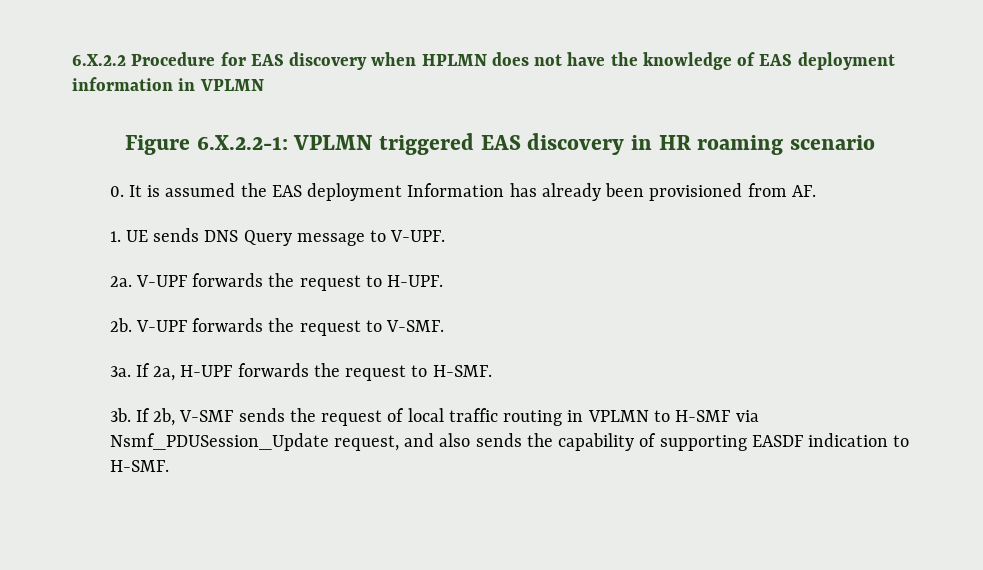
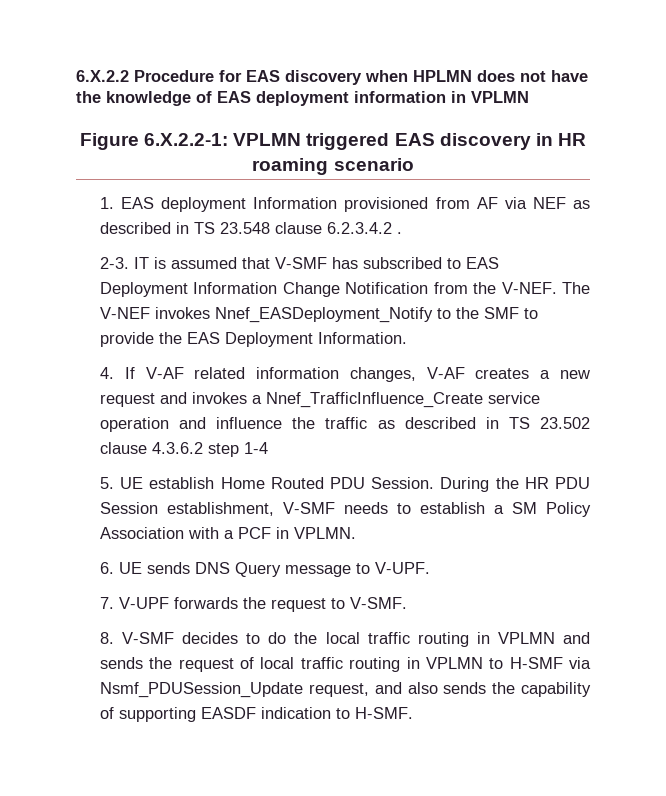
- 0. It is assumed the EAS deployment Information has already been provisioned from AF.
- 1. UE sends DNS Query message to V-UPF.
+ 1. EAS deployment Information provisioned from AF via NEF as described in TS 23.548 clause 6.2.3.4.2 .
+ 2-3. IT is assumed that V-SMF has subscribed to EAS Deployment Information Change Notification from the V-NEF. The V-NEF invokes Nnef_EASDeployment_Notify to the SMF to provide the EAS Deployment Information.
+ 4. If V-AF related information changes, V-AF creates a new request and invokes a Nnef_TrafficInfluence_Create service operation and influence the traffic as described in TS 23.502 clause 4.3.6.2 step 1-4
+ 5. UE establish Home Routed PDU Session. During the HR PDU Session establishment, V-SMF needs to establish a SM Policy Association with a PCF in VPLMN.
+ 6. UE sends DNS Query message to V-UPF.
- 2a. V-UPF forwards the request to H-UPF.
- 2b. V-UPF forwards the request to V-SMF.
+ 7. V-UPF forwards the request to V-SMF.
- 3a. If 2a, H-UPF forwards the request to H-SMF.
- 3b. If 2b, V-SMF sends the request of local traffic routing in VPLMN to H-SMF via Nsmf_PDUSession_Update request, and also sends the capability of supporting EASDF indication to H-SMF.
+ 8. V-SMF decides to do the local traffic routing in VPLMN and sends the request of local traffic routing in VPLMN to H-SMF via Nsmf_PDUSession_Update request, and also sends the capability of supporting EASDF indication to H-SMF.

